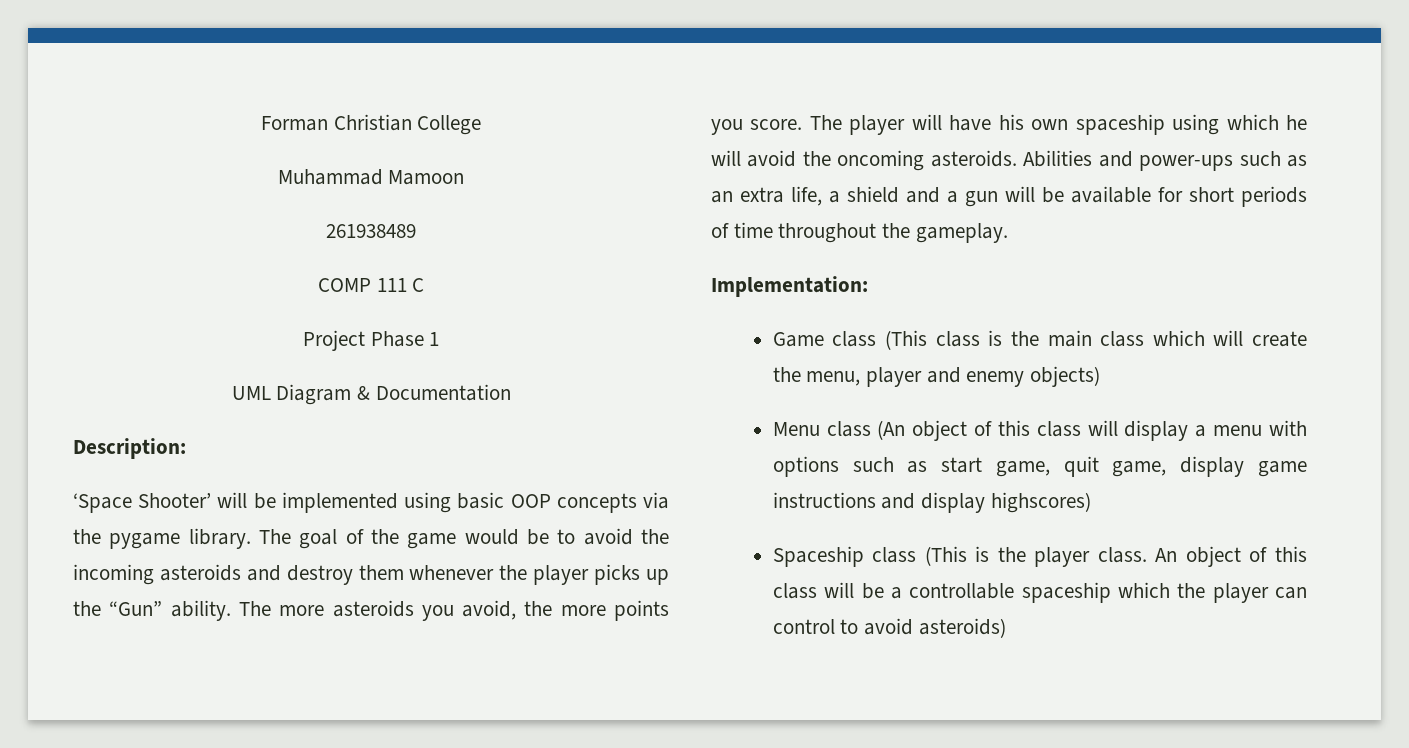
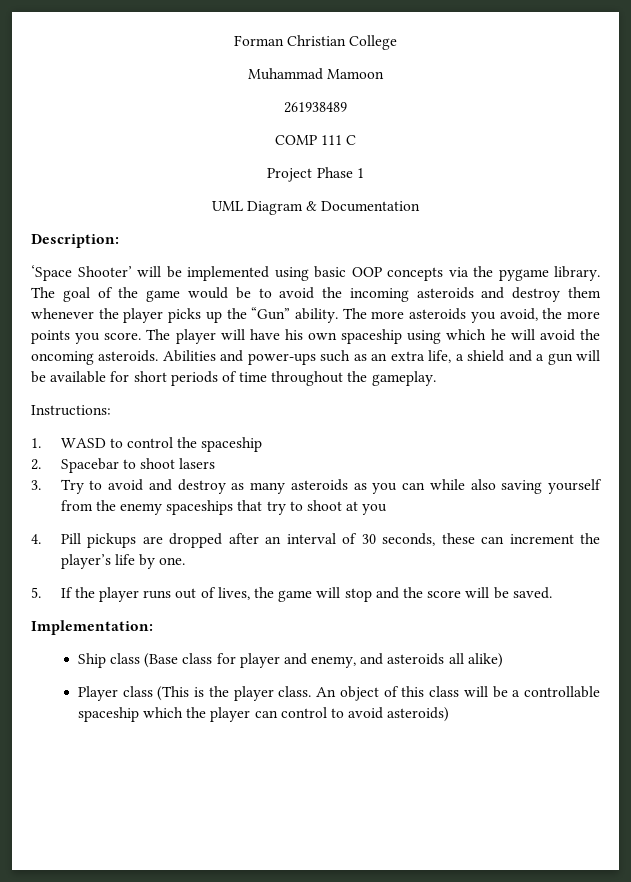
+ Instructions:
+ 1. WASD to control the spaceship
+ 2. Spacebar to shoot lasers
+ 3. Try to avoid and destroy as many asteroids as you can while also saving yourself from the enemy spaceships that try to shoot at you
+ 4. Pill pickups are dropped after an interval of 30 seconds, these can increment the player’s life by one.
+ 5. If the player runs out of lives, the game will stop and the score will be saved.
  Implementation:
- Game class (This class is the main class which will create the menu, player and enemy objects)
- Menu class (An object of this class will display a menu with options such as start game, quit game, display game instructions and display highscores)
- Spaceship class (This is the player class.
+ Ship class (Base class for player and enemy, and asteroids all alike)
+ Player class (This is the player class.

